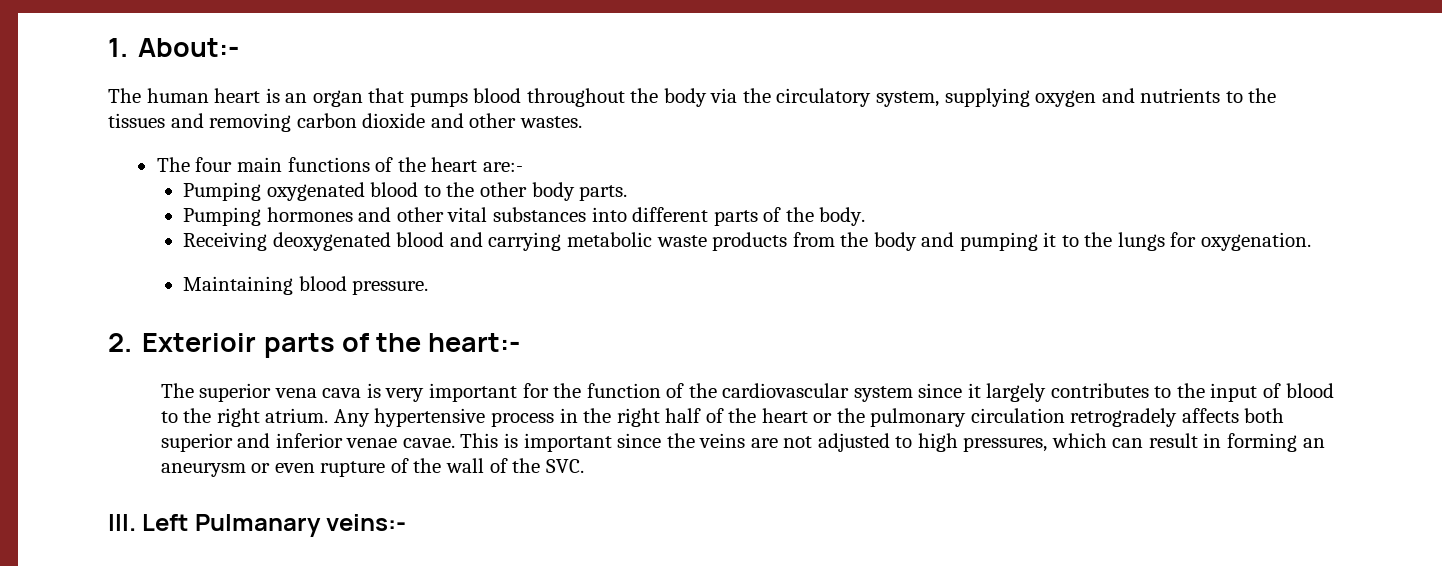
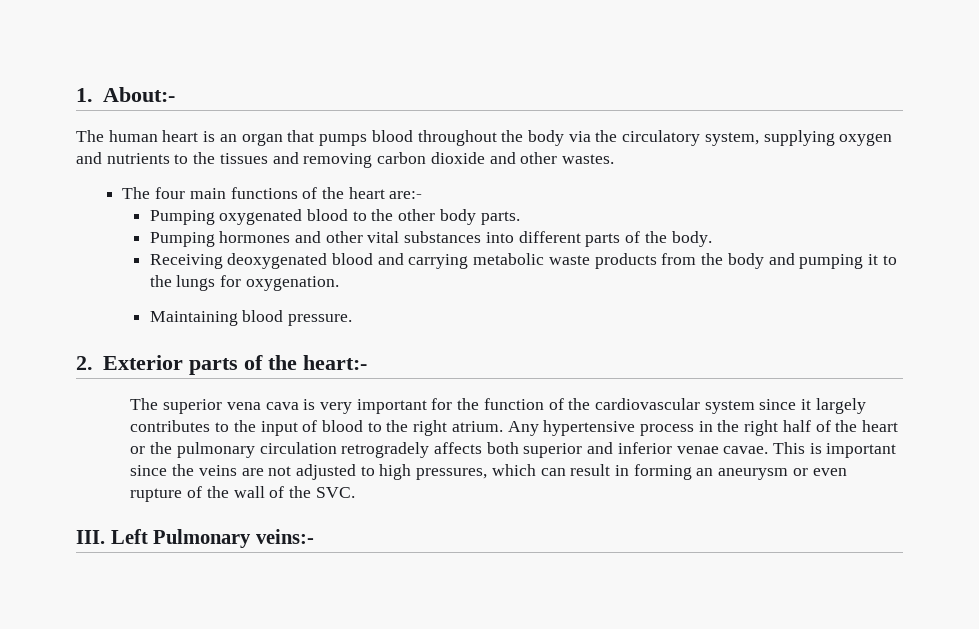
- 2. Exterioir parts of the heart:-
+ 2. Exterior parts of the heart:-
- III. Left Pulmanary veins:-
+ III. Left Pulmonary veins:-

